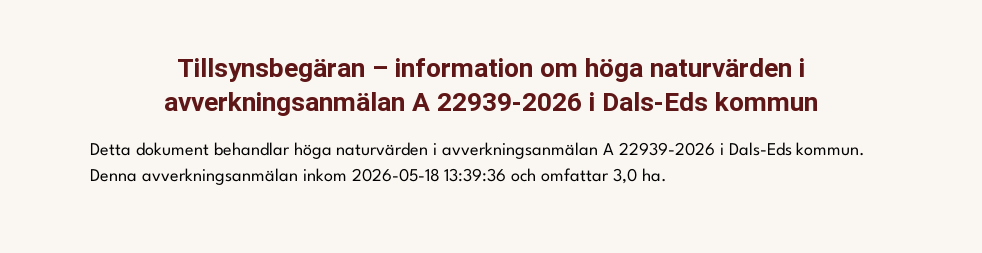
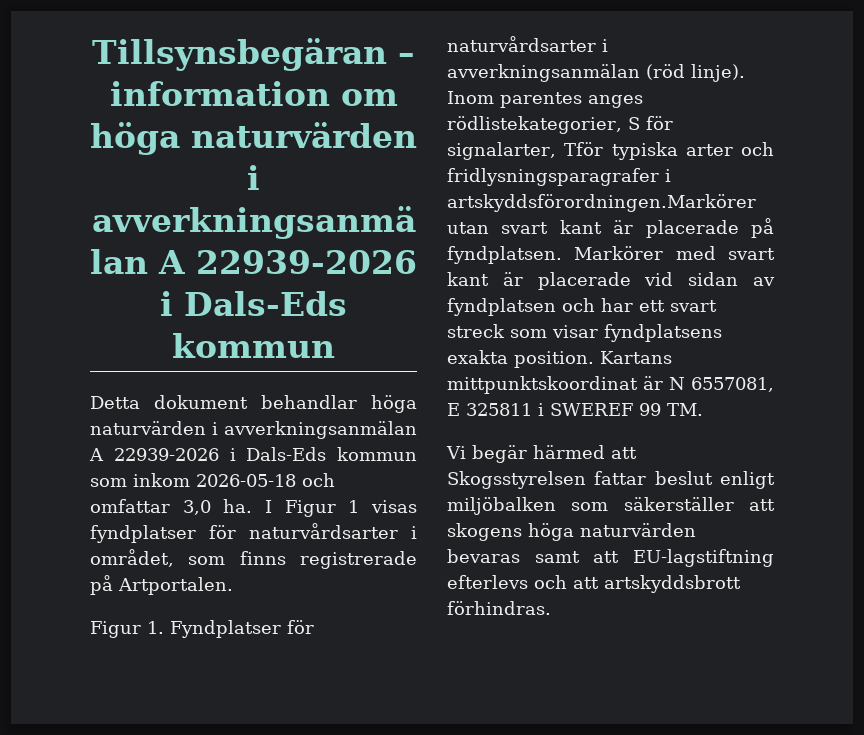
- Detta dokument behandlar höga naturvärden i avverkningsanmälan A 22939-2026 i Dals-Eds kommun. Denna avverkningsanmälan inkom 2026-05-18 13:39:36 och omfattar 3,0 ha.
+ Detta dokument behandlar höga naturvärden i avverkningsanmälan A 22939-2026 i Dals-Eds kommun som inkom 2026-05-18 och omfattar 3,0 ha.
+ I Figur 1 visas fyndplatser för naturvårdsarter i området, som finns registrerade på Artportalen.
+ Figur 1. Fyndplatser för naturvårdsarter i avverkningsanmälan (röd linje). Inom parentes anges rödlistekategorier, S för signalarter, Tför typiska arter och fridlysningsparagrafer i artskyddsförordningen.Markörer utan svart kant är placerade på fyndplatsen. Markörer med svart kant är placerade vid sidan av fyndplatsen och har ett svart streck som visar fyndplatsens exakta position. Kartans mittpunktskoordinat är N 6557081, E 325811 i SWEREF 99 TM.
+ Vi begär härmed att Skogsstyrelsen fattar beslut enligt miljöbalken som säkerställer att skogens höga naturvärden bevaras samt att EU-lagstiftning efterlevs och att artskyddsbrott förhindras.

